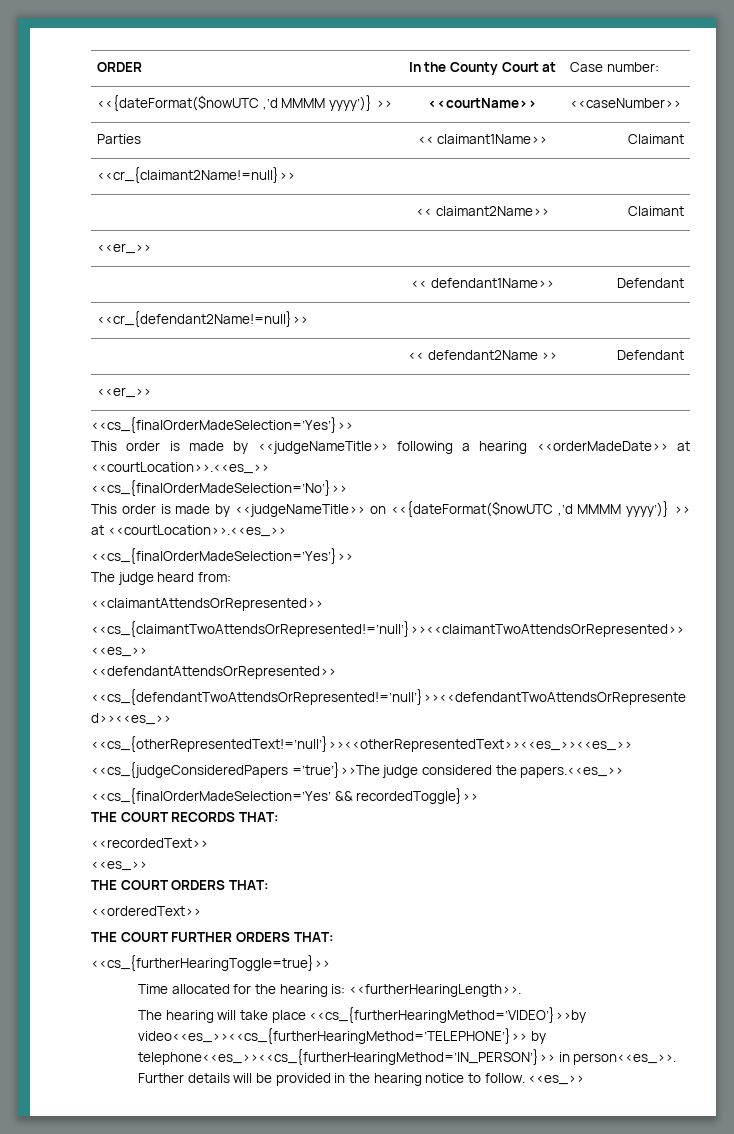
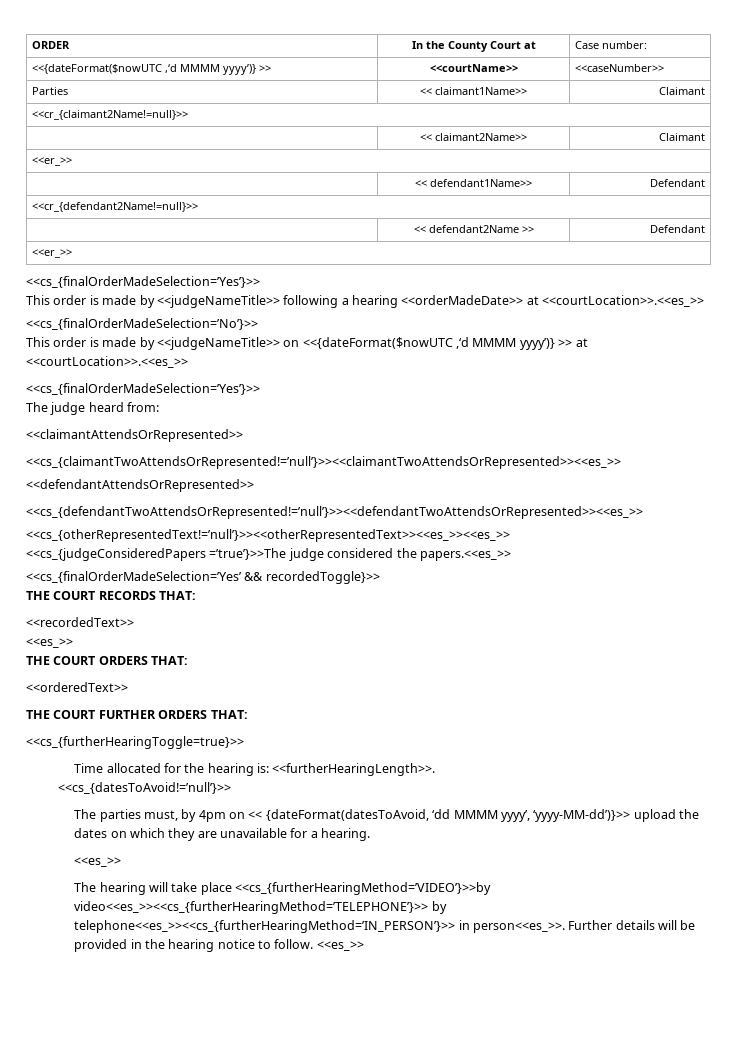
+ <<cs_{datesToAvoid!=’null’}>>
+ The parties must, by 4pm on << {dateFormat(datesToAvoid, ‘dd MMMM yyyy’, ‘yyyy-MM-dd’)}>> upload the dates on which they are unavailable for a hearing.
+ <<es_>>

